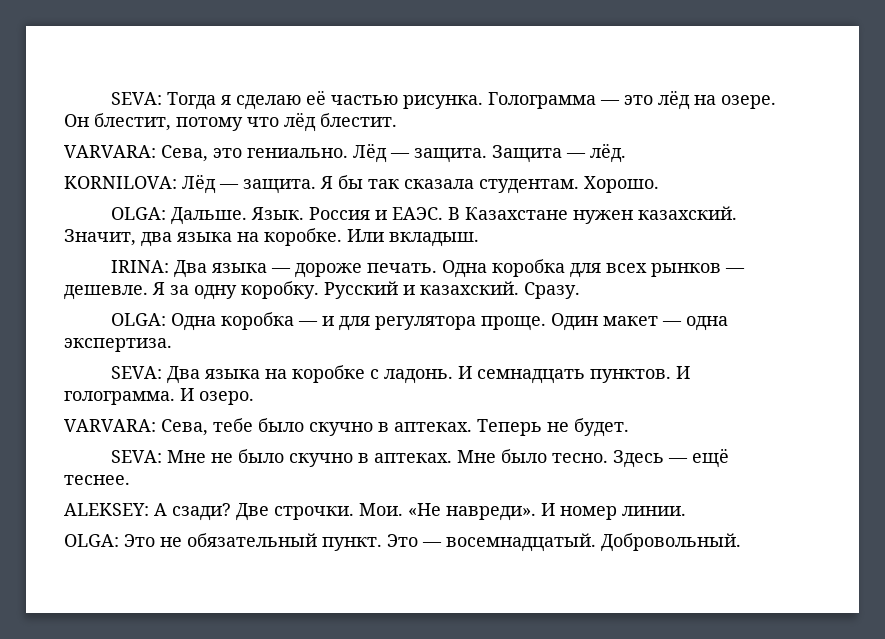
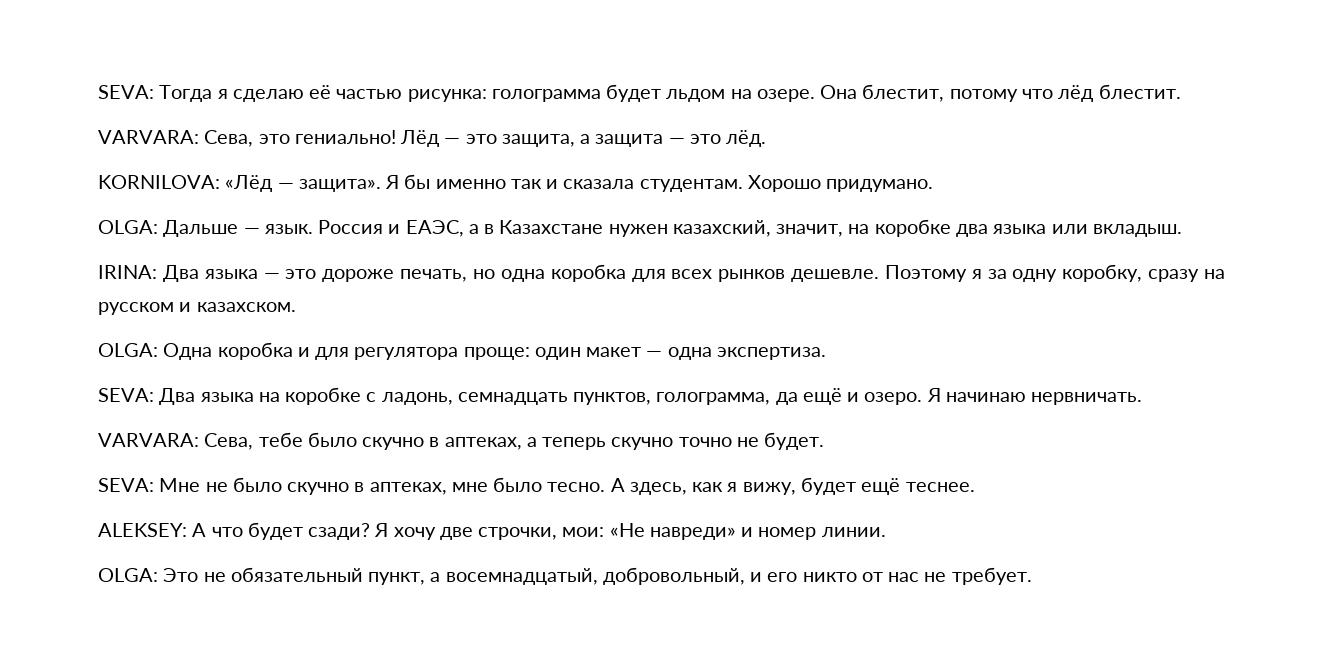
- SEVA: Тогда я сделаю её частью рисунка. Голограмма — это лёд на озере.
+ SEVA: Тогда я сделаю её частью рисунка: голограмма будет льдом на озере.
- Он блестит, потому что лёд блестит.
+ Она блестит, потому что лёд блестит.
- VARVARA: Сева, это гениально. Лёд — защита. Защита — лёд.
- KORNILOVA: Лёд — защита. Я бы так сказала студентам. Хорошо.
- OLGA: Дальше. Язык. Россия и ЕАЭС. В Казахстане нужен казахский. Значит, два языка на коробке. Или вкладыш.
+ VARVARA: Сева, это гениально! Лёд — это защита, а защита — это лёд.
+ KORNILOVA: «Лёд — защита». Я бы именно так и сказала студентам. Хорошо придумано.
+ OLGA: Дальше — язык. Россия и ЕАЭС, а в Казахстане нужен казахский, значит, на коробке два языка или вкладыш.
- IRINA: Два языка — дороже печать. Одна коробка для всех рынков — дешевле. Я за одну коробку. Русский и казахский. Сразу.
+ IRINA: Два языка — это дороже печать, но одна коробка для всех рынков дешевле. Поэтому я за одну коробку, сразу на русском и казахском.
- OLGA: Одна коробка — и для регулятора проще. Один макет — одна экспертиза.
+ OLGA: Одна коробка и для регулятора проще: один макет — одна экспертиза.
- SEVA: Два языка на коробке с ладонь. И семнадцать пунктов. И голограмма. И озеро.
+ SEVA: Два языка на коробке с ладонь, семнадцать пунктов, голограмма, да ещё и озеро. Я начинаю нервничать.
- VARVARA: Сева, тебе было скучно в аптеках. Теперь не будет.
+ VARVARA: Сева, тебе было скучно в аптеках, а теперь скучно точно не будет.
- SEVA: Мне не было скучно в аптеках. Мне было тесно. Здесь — ещё теснее.
- ALEKSEY: А сзади? Две строчки. Мои. «Не навреди». И номер линии.
+ SEVA: Мне не было скучно в аптеках, мне было тесно. А здесь, как я вижу, будет ещё теснее.
+ ALEKSEY: А что будет сзади? Я хочу две строчки, мои: «Не навреди» и номер линии.
- OLGA: Это не обязательный пункт. Это — восемнадцатый. Добровольный.
+ OLGA: Это не обязательный пункт, а восемнадцатый, добровольный, и его никто от нас не требует.

